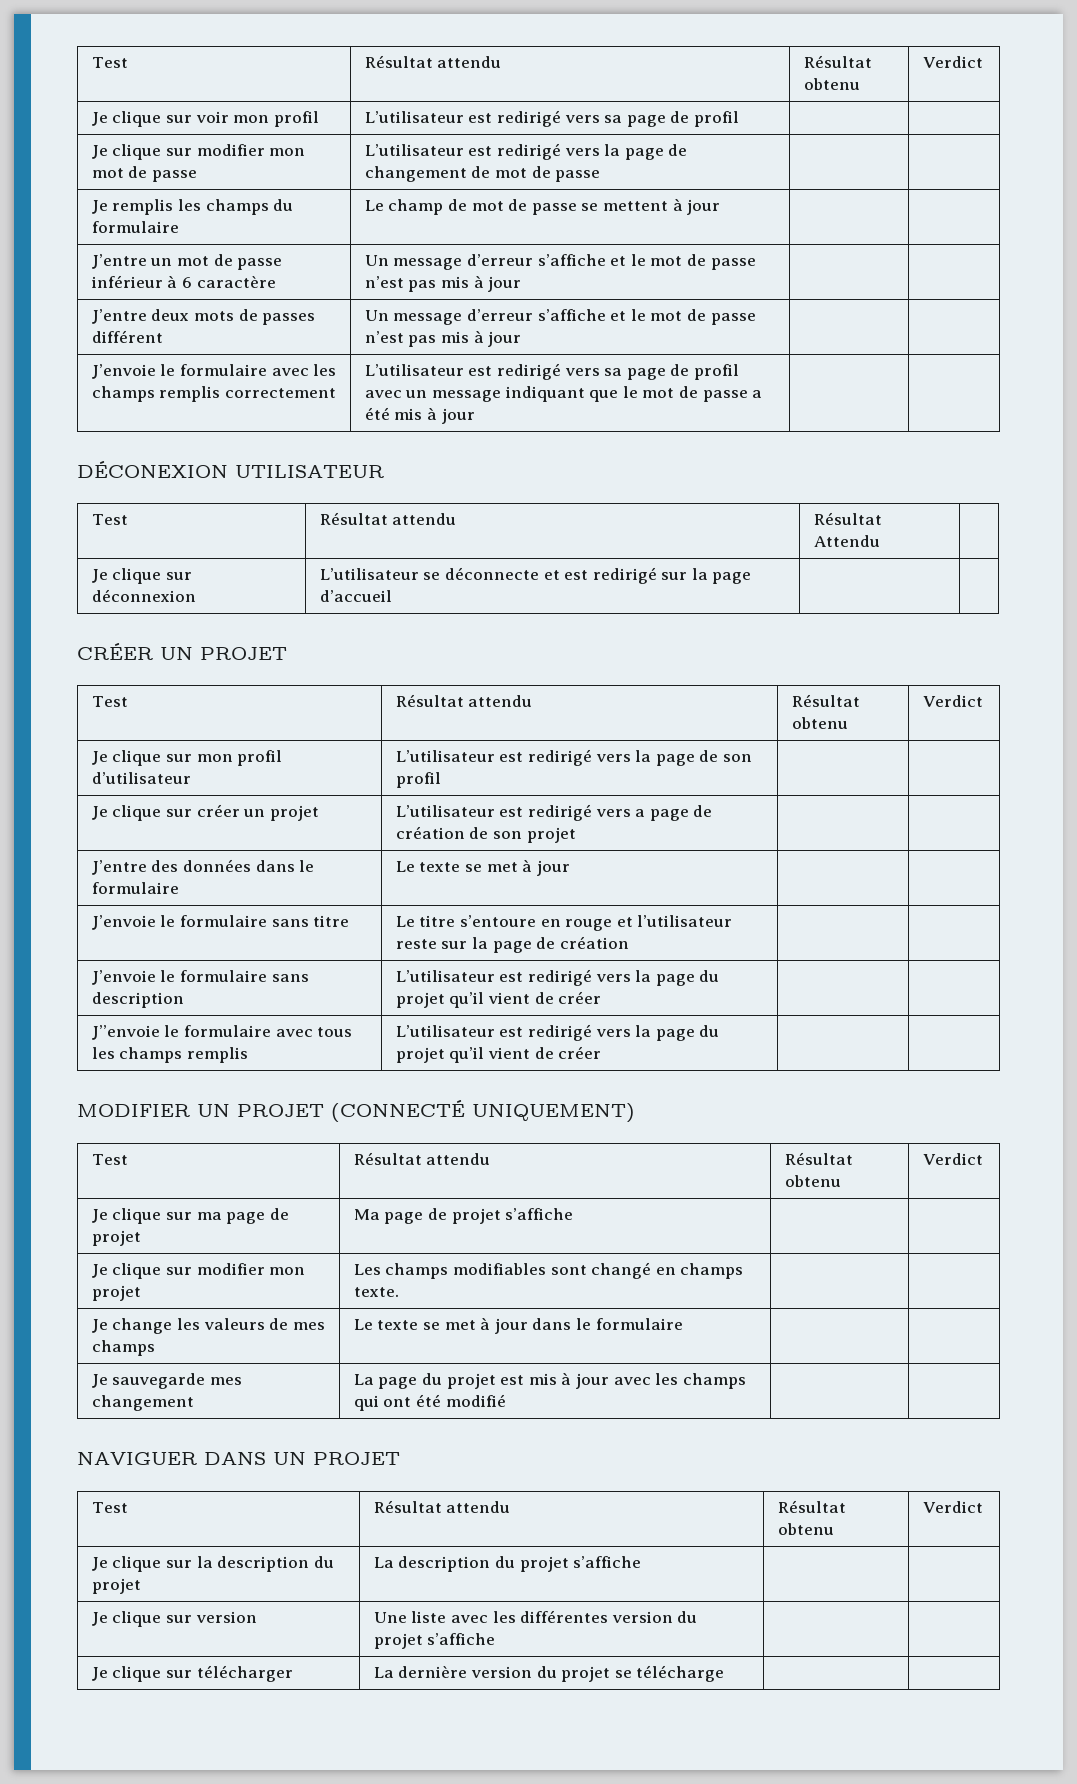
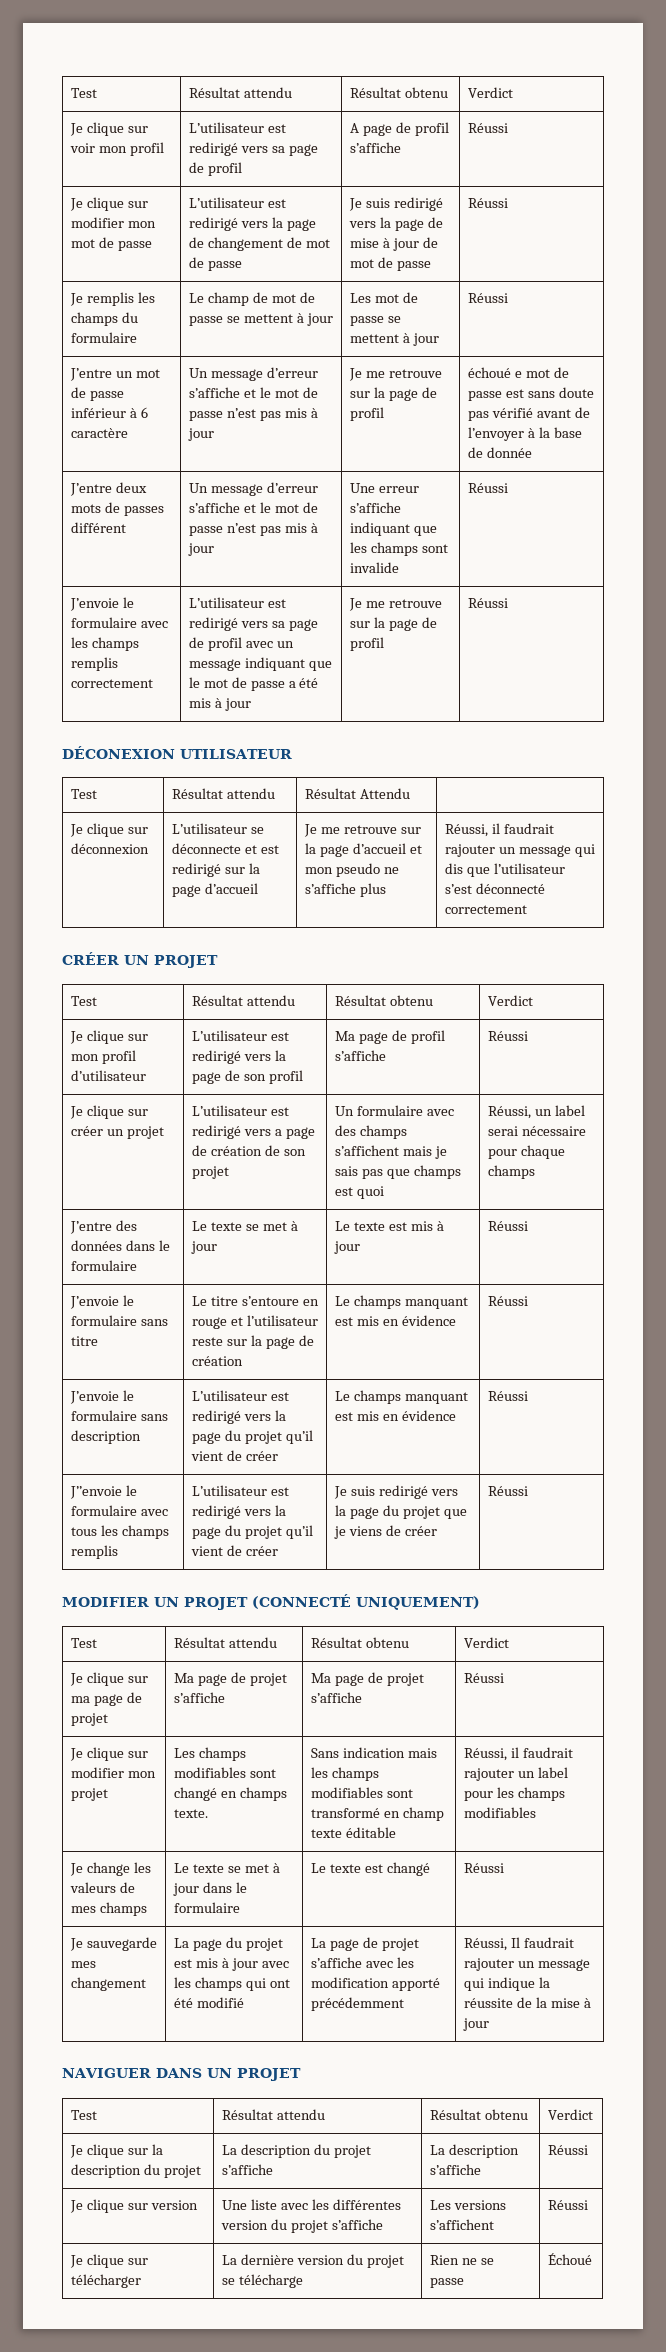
- Je clique sur voir mon profil | L’utilisateur est redirigé vers sa page de profil | |
+ Je clique sur voir mon profil | L’utilisateur est redirigé vers sa page de profil | A page de profil s’affiche | Réussi
- Je clique sur modifier mon mot de passe | L’utilisateur est redirigé vers la page de changement de mot de passe | |
+ Je clique sur modifier mon mot de passe | L’utilisateur est redirigé vers la page de changement de mot de passe | Je suis redirigé vers la page de mise à jour de mot de passe | Réussi
- Je remplis les champs du formulaire | Le champ de mot de passe se mettent à jour | |
+ Je remplis les champs du formulaire | Le champ de mot de passe se mettent à jour | Les mot de passe se mettent à jour | Réussi
+ Je me retrouve sur la page de profil | échoué e mot de passe est sans doute pas vérifié avant de l’envoyer à la base de donnée
- J’entre deux mots de passes différent | Un message d’erreur s’affiche et le mot de passe n’est pas mis à jour | |
+ J’entre deux mots de passes différent | Un message d’erreur s’affiche et le mot de passe n’est pas mis à jour | Une erreur s’affiche indiquant que les champs sont invalide | Réussi
- J’envoie le formulaire avec les champs remplis correctement | L’utilisateur est redirigé vers sa page de profil avec un message indiquant que le mot de passe a été mis à jour | |
+ J’envoie le formulaire avec les champs remplis correctement | L’utilisateur est redirigé vers sa page de profil avec un message indiquant que le mot de passe a été mis à jour | Je me retrouve sur la page de profil | Réussi
- Je clique sur déconnexion | L’utilisateur se déconnecte et est redirigé sur la page d’accueil | |
+ Je clique sur déconnexion | L’utilisateur se déconnecte et est redirigé sur la page d’accueil | Je me retrouve sur la page d’accueil et mon pseudo ne s’affiche plus | Réussi, il faudrait rajouter un message qui dis que l’utilisateur s’est déconnecté correctement
- Je clique sur mon profil d’utilisateur | L’utilisateur est redirigé vers la page de son profil | |
+ Je clique sur mon profil d’utilisateur | L’utilisateur est redirigé vers la page de son profil | Ma page de profil s’affiche | Réussi
- Je clique sur créer un projet | L’utilisateur est redirigé vers a page de création de son projet | |
+ Je clique sur créer un projet | L’utilisateur est redirigé vers a page de création de son projet | Un formulaire avec des champs s’affichent mais je sais pas que champs est quoi | Réussi, un label serai nécessaire pour chaque champs
- J’entre des données dans le formulaire | Le texte se met à jour | |
+ J’entre des données dans le formulaire | Le texte se met à jour | Le texte est mis à jour | Réussi
- J’envoie le formulaire sans titre | Le titre s’entoure en rouge et l’utilisateur reste sur la page de création | |
+ J’envoie le formulaire sans titre | Le titre s’entoure en rouge et l’utilisateur reste sur la page de création | Le champs manquant est mis en évidence | Réussi
- J’envoie le formulaire sans description | L’utilisateur est redirigé vers la page du projet qu’il vient de créer | |
+ J’envoie le formulaire sans description | L’utilisateur est redirigé vers la page du projet qu’il vient de créer | Le champs manquant est mis en évidence | Réussi
- J’’envoie le formulaire avec tous les champs remplis | L’utilisateur est redirigé vers la page du projet qu’il vient de créer | |
+ J’’envoie le formulaire avec tous les champs remplis | L’utilisateur est redirigé vers la page du projet qu’il vient de créer | Je suis redirigé vers la page du projet que je viens de créer | Réussi
- Je clique sur ma page de projet | Ma page de projet s’affiche | |
+ Je clique sur ma page de projet | Ma page de projet s’affiche | Ma page de projet s’affiche | Réussi
- Je clique sur modifier mon projet | Les champs modifiables sont changé en champs texte. | |
+ Je clique sur modifier mon projet | Les champs modifiables sont changé en champs texte. | Sans indication mais les champs modifiables sont transformé en champ texte éditable | Réussi, il faudrait rajouter un label pour les champs modifiables
- Je change les valeurs de mes champs | Le texte se met à jour dans le formulaire | |
+ Je change les valeurs de mes champs | Le texte se met à jour dans le formulaire | Le texte est changé | Réussi
+ La page de projet s’affiche avec les modification apporté précédemment | Réussi, Il faudrait rajouter un message qui indique la réussite de la mise à jour
- Je clique sur la description du projet | La description du projet s’affiche | |
+ Je clique sur la description du projet | La description du projet s’affiche | La description s’affiche | Réussi
- Je clique sur version | Une liste avec les différentes version du projet s’affiche | |
+ Je clique sur version | Une liste avec les différentes version du projet s’affiche | Les versions s’affichent | Réussi
- Je clique sur télécharger | La dernière version du projet se télécharge | |
+ Je clique sur télécharger | La dernière version du projet se télécharge | Rien ne se passe | Échoué

